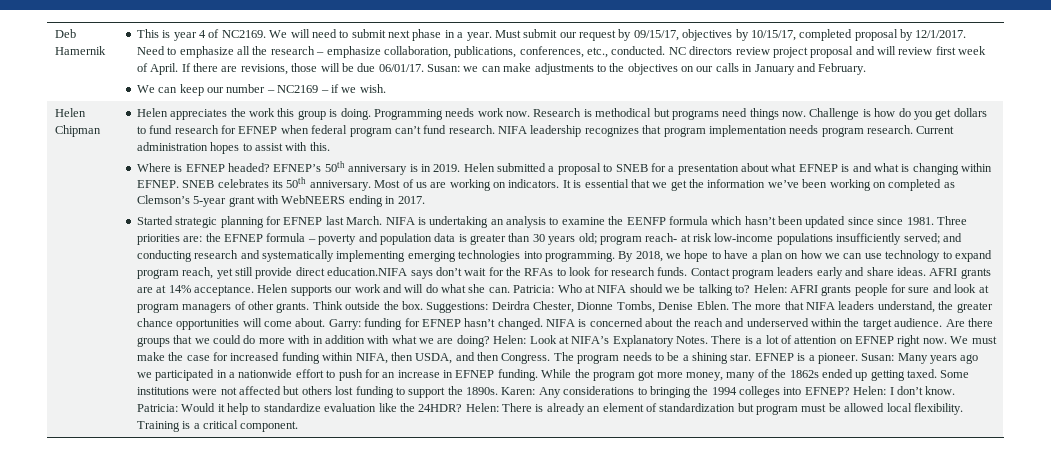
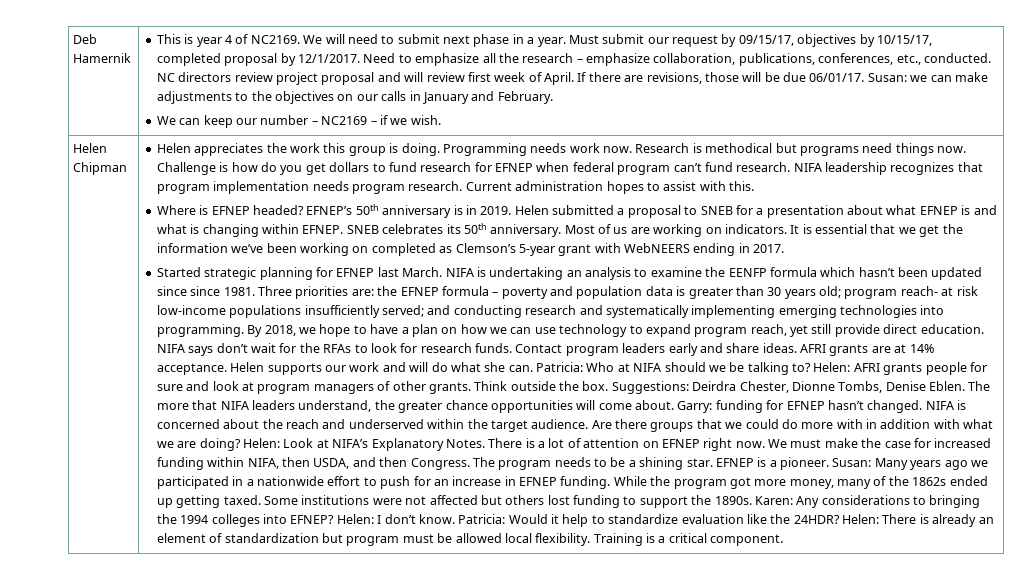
- By 2018, we hope to have a plan on how we can use technology to expand program reach, yet still provide direct education.NIFA says don’t wait for the RFAs to look for research funds.
+ By 2018, we hope to have a plan on how we can use technology to expand program reach, yet still provide direct education. NIFA says don’t wait for the RFAs to look for research funds.

